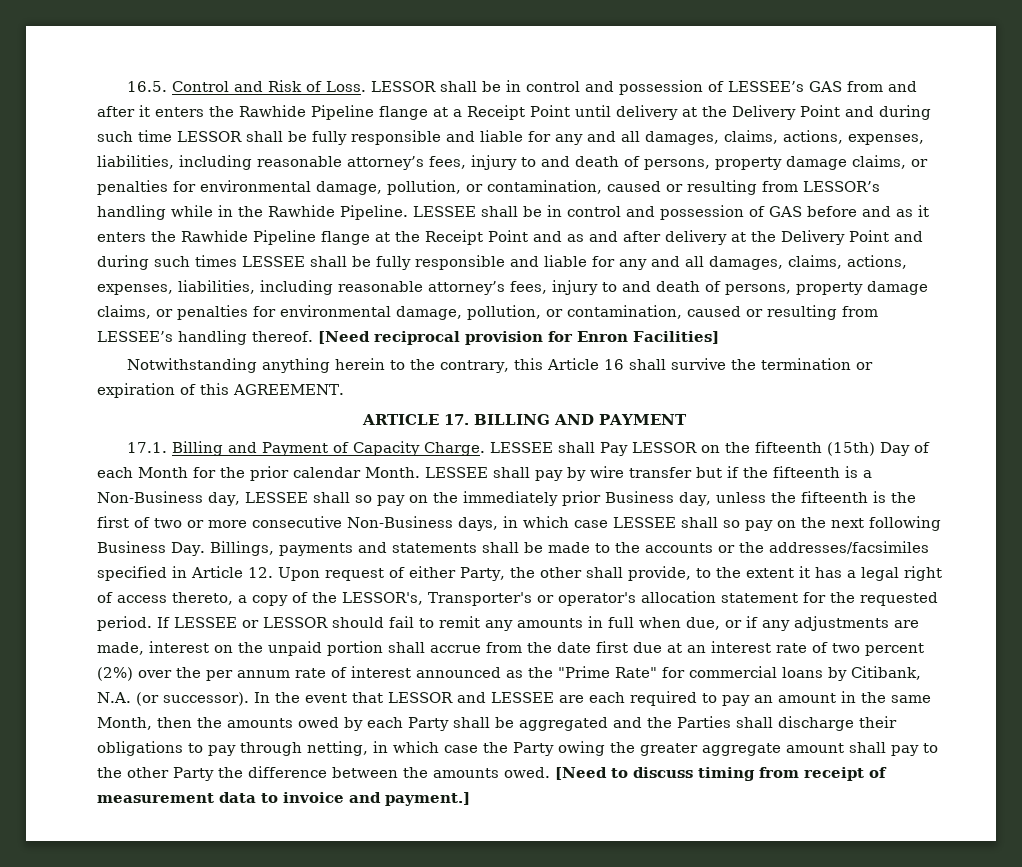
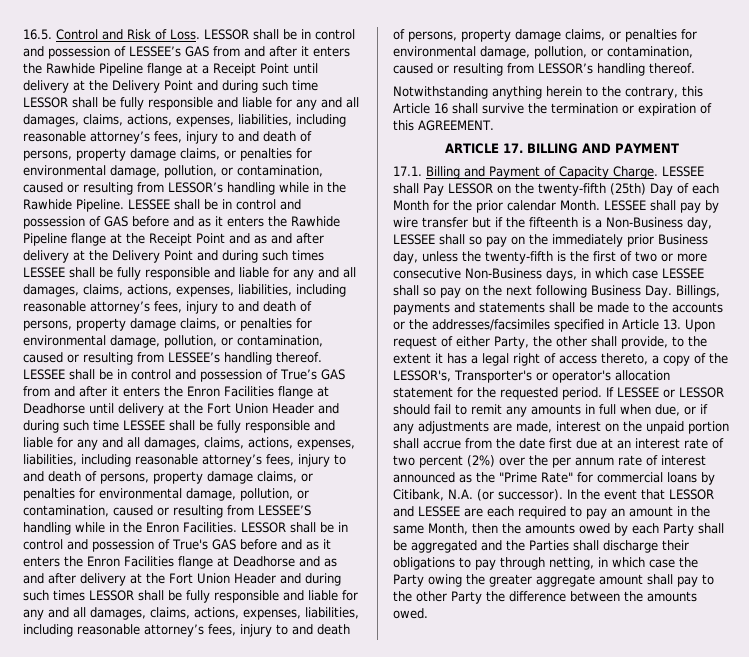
- [Need reciprocal provision for Enron Facilities]
+ LESSEE shall be in control and possession of True’s GAS from and after it enters the Enron Facilities flange at Deadhorse until delivery at the Fort Union Header and during such time LESSEE shall be fully responsible and liable for any and all damages, claims, actions, expenses, liabilities, including reasonable attorney’s fees, injury to and death of persons, property damage claims, or penalties for environmental damage, pollution, or contamination, caused or resulting from LESSEE’S handling while in the Enron Facilities. LESSOR shall be in control and possession of True's GAS before and as it enters the Enron Facilities flange at Deadhorse and as and after delivery at the Fort Union Header and during such times LESSOR shall be fully responsible and liable for any and all damages, claims, actions, expenses, liabilities, including reasonable attorney’s fees, injury to and death of persons, property damage claims, or penalties for environmental damage, pollution, or contamination, caused or resulting from LESSOR’s handling thereof.
- LESSEE shall Pay LESSOR on the fifteenth (15th) Day of each Month for the prior calendar Month.
+ LESSEE shall Pay LESSOR on the twenty-fifth (25th) Day of each Month for the prior calendar Month.
- LESSEE shall pay by wire transfer but if the fifteenth is a Non-Business day, LESSEE shall so pay on the immediately prior Business day, unless the fifteenth is the first of two or more consecutive Non-Business days, in which case LESSEE shall so pay on the next following Business Day. Billings, payments and statements shall be made to the accounts or the addresses/facsimiles specified in Article 12. Upon request of either Party, the other shall provide, to the extent it has a legal right of access thereto, a copy of the LESSOR's, Transporter's or operator's allocation statement for the requested period.
+ LESSEE shall pay by wire transfer but if the fifteenth is a Non-Business day, LESSEE shall so pay on the immediately prior Business day, unless the twenty-fifth is the first of two or more consecutive Non-Business days, in which case LESSEE shall so pay on the next following Business Day. Billings, payments and statements shall be made to the accounts or the addresses/facsimiles specified in Article 13. Upon request of either Party, the other shall provide, to the extent it has a legal right of access thereto, a copy of the LESSOR's, Transporter's or operator's allocation statement for the requested period.
- [Need to discuss timing from receipt of measurement data to invoice and payment.]

